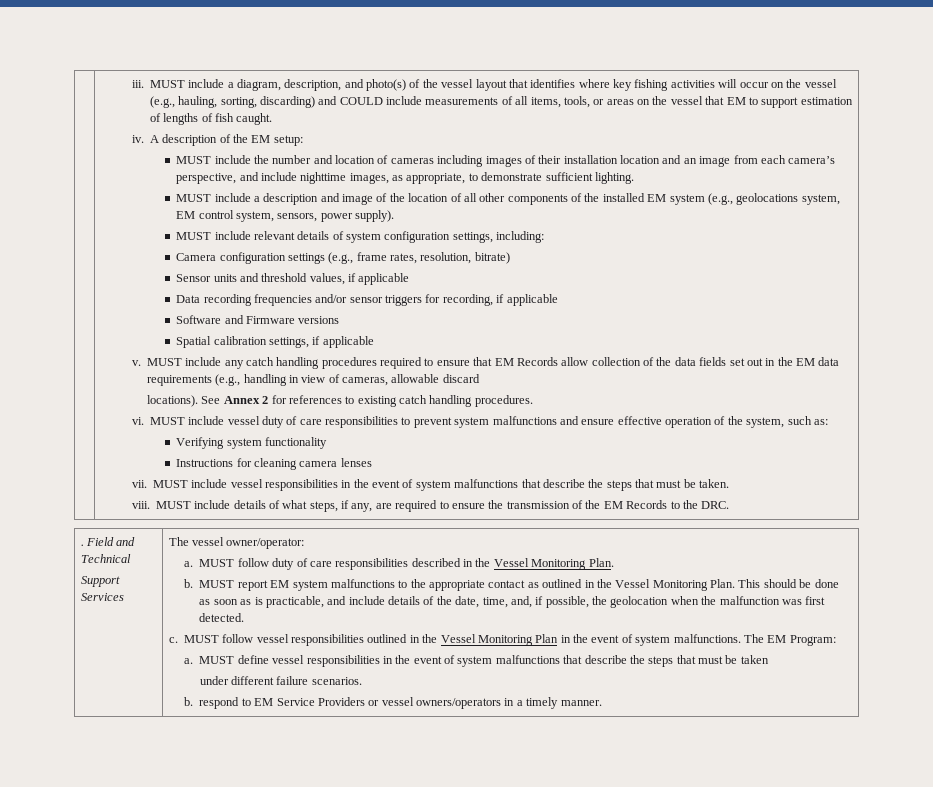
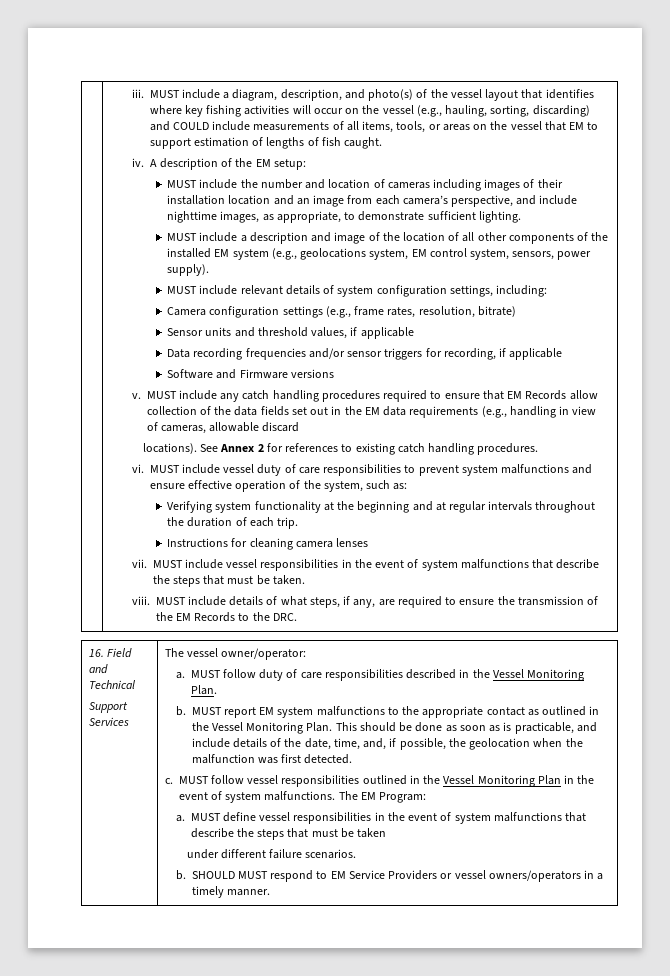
- Spatial calibration settings, if applicable
- Verifying system functionality
+ Verifying system functionality at the beginning and at regular intervals throughout the duration of each trip.
- . Field and Technical
+ 16. Field and Technical
- b. respond to EM Service Providers or vessel owners/operators in a timely manner.
+ b. SHOULD MUST respond to EM Service Providers or vessel owners/operators in a timely manner.

